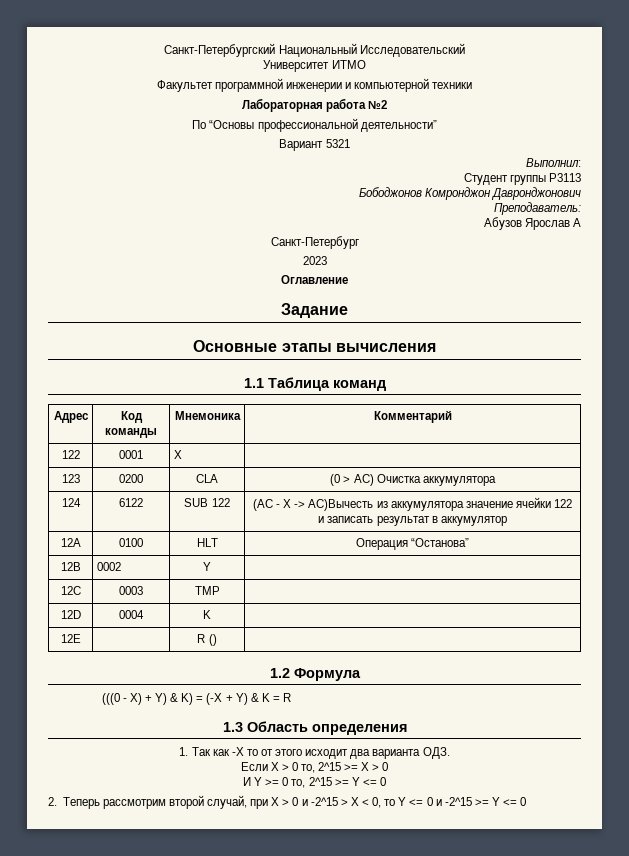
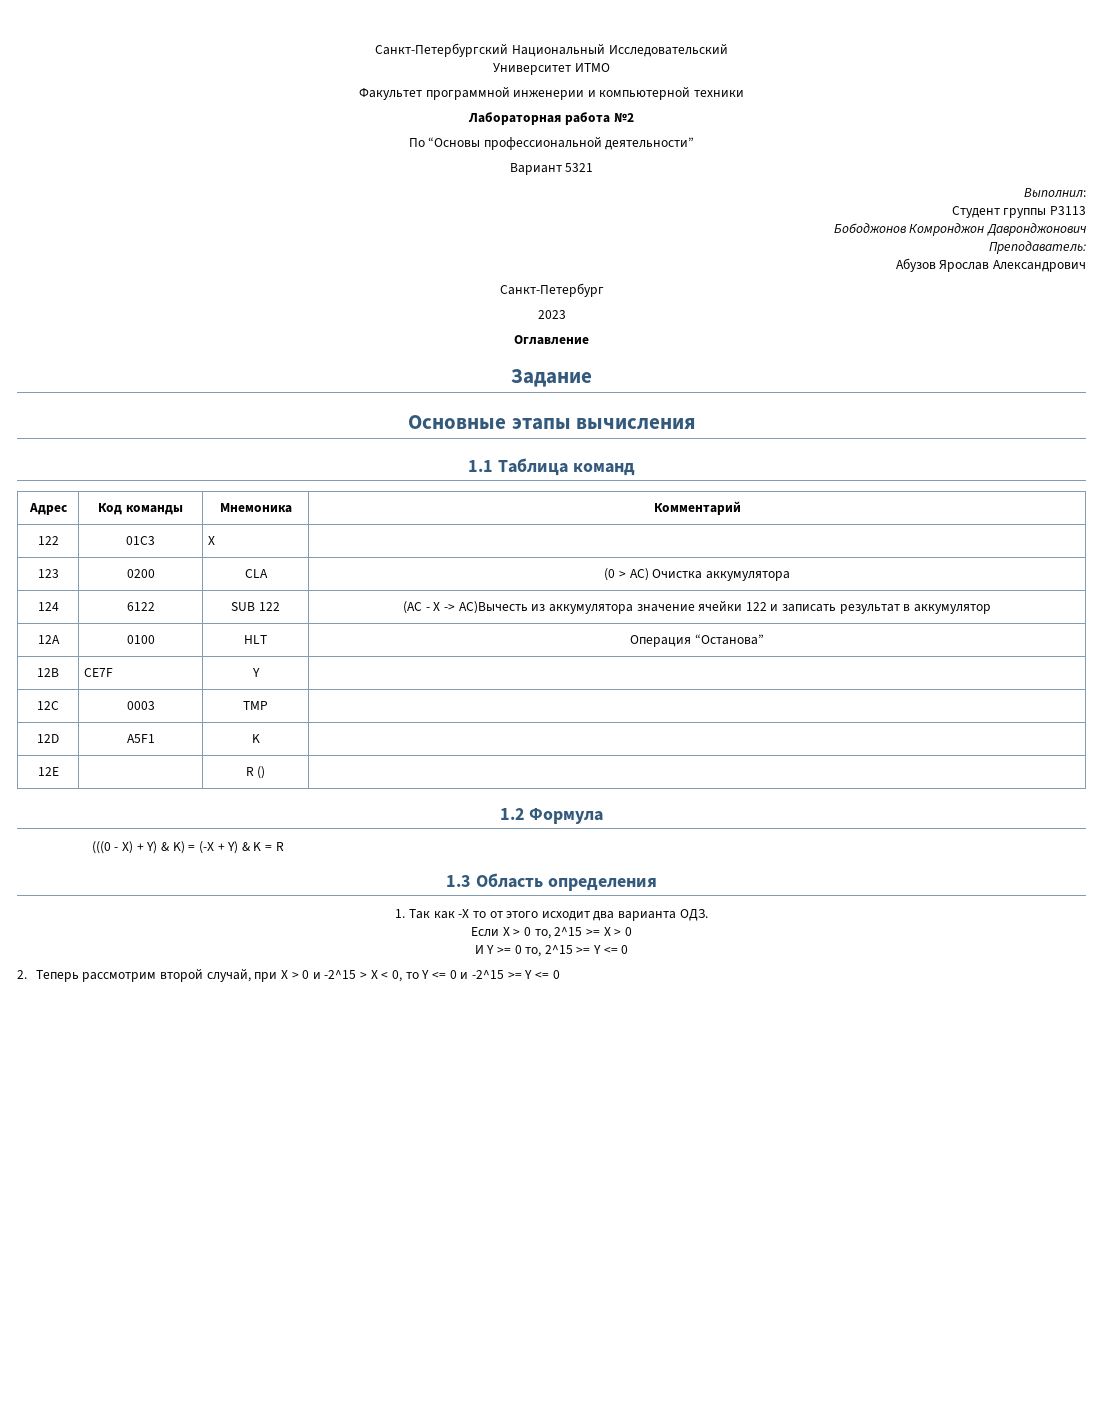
- Абузов Ярослав А
+ Абузов Ярослав Александрович
- 122 | 0001 | Х |
+ 122 | 01C3 | Х |
- 12B | 0002 | Y |
+ 12B | CE7F | Y |
- 12D | 0004 | K |
+ 12D | A5F1 | K |

